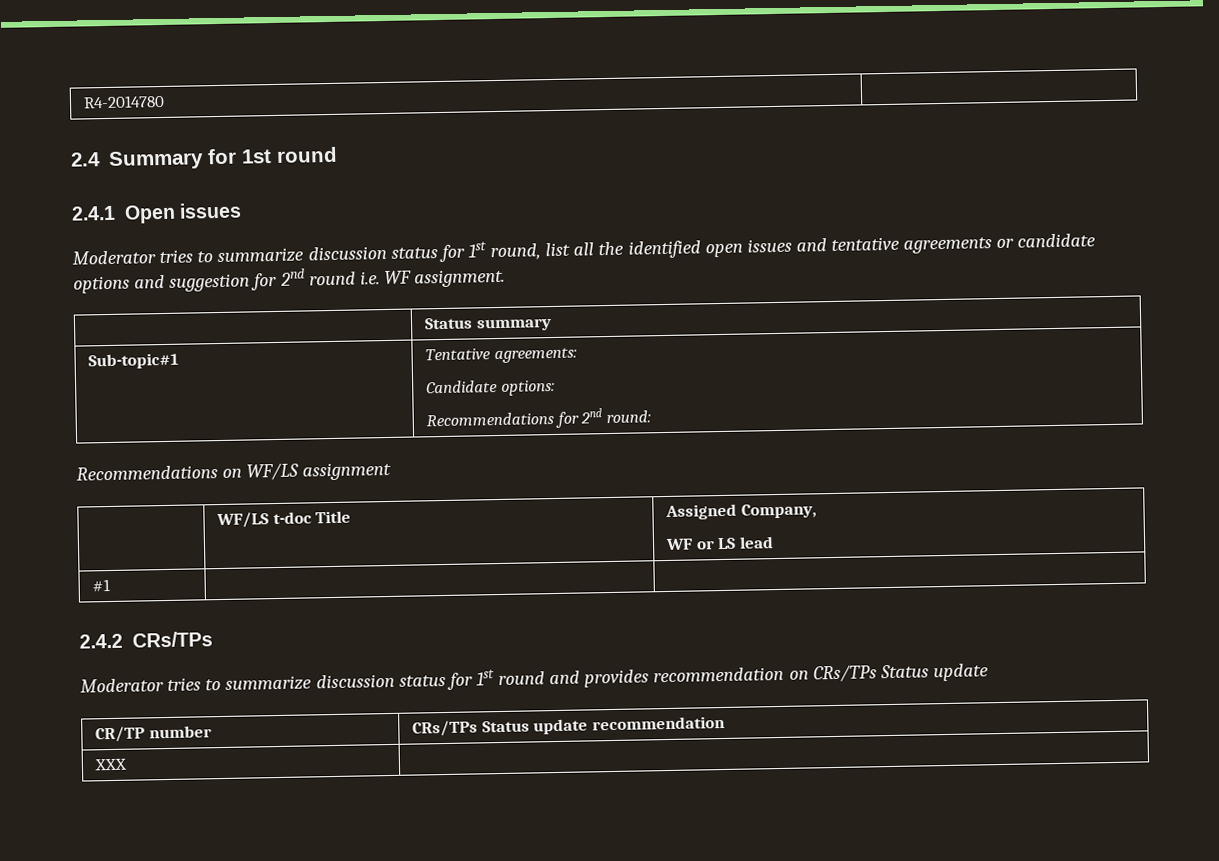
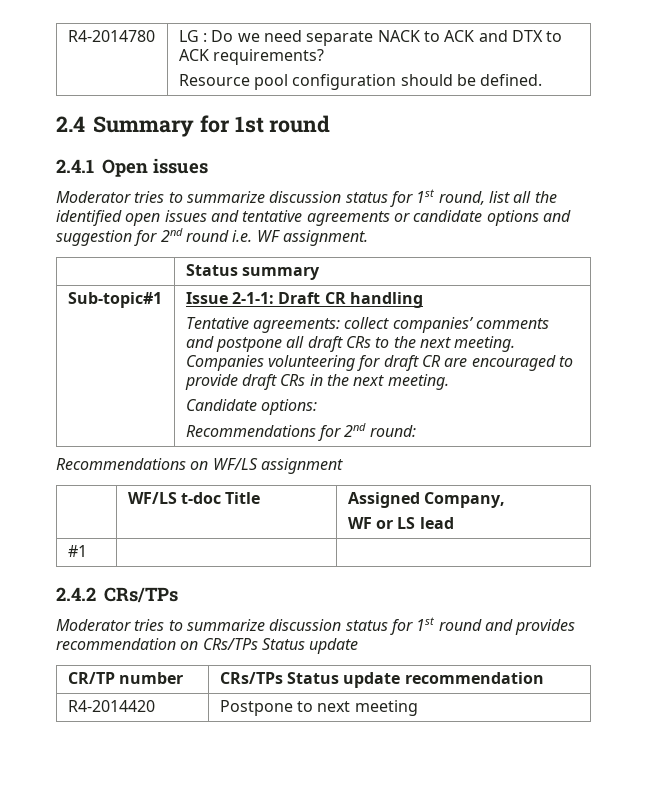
- R4-2014780 |
+ R4-2014780 | LG : Do we need separate NACK to ACK and DTX to ACK requirements?
+ Resource pool configuration should be defined.
- Tentative agreements:
+ Issue 2-1-1: Draft CR handling
+ Tentative agreements: collect companies’ comments and postpone all draft CRs to the next meeting. Companies volunteering for draft CR are encouraged to provide draft CRs in the next meeting.
- XXX |
+ R4-2014420 | Postpone to next meeting

